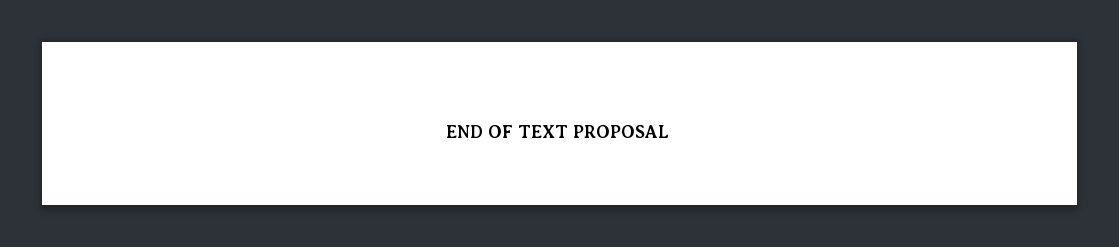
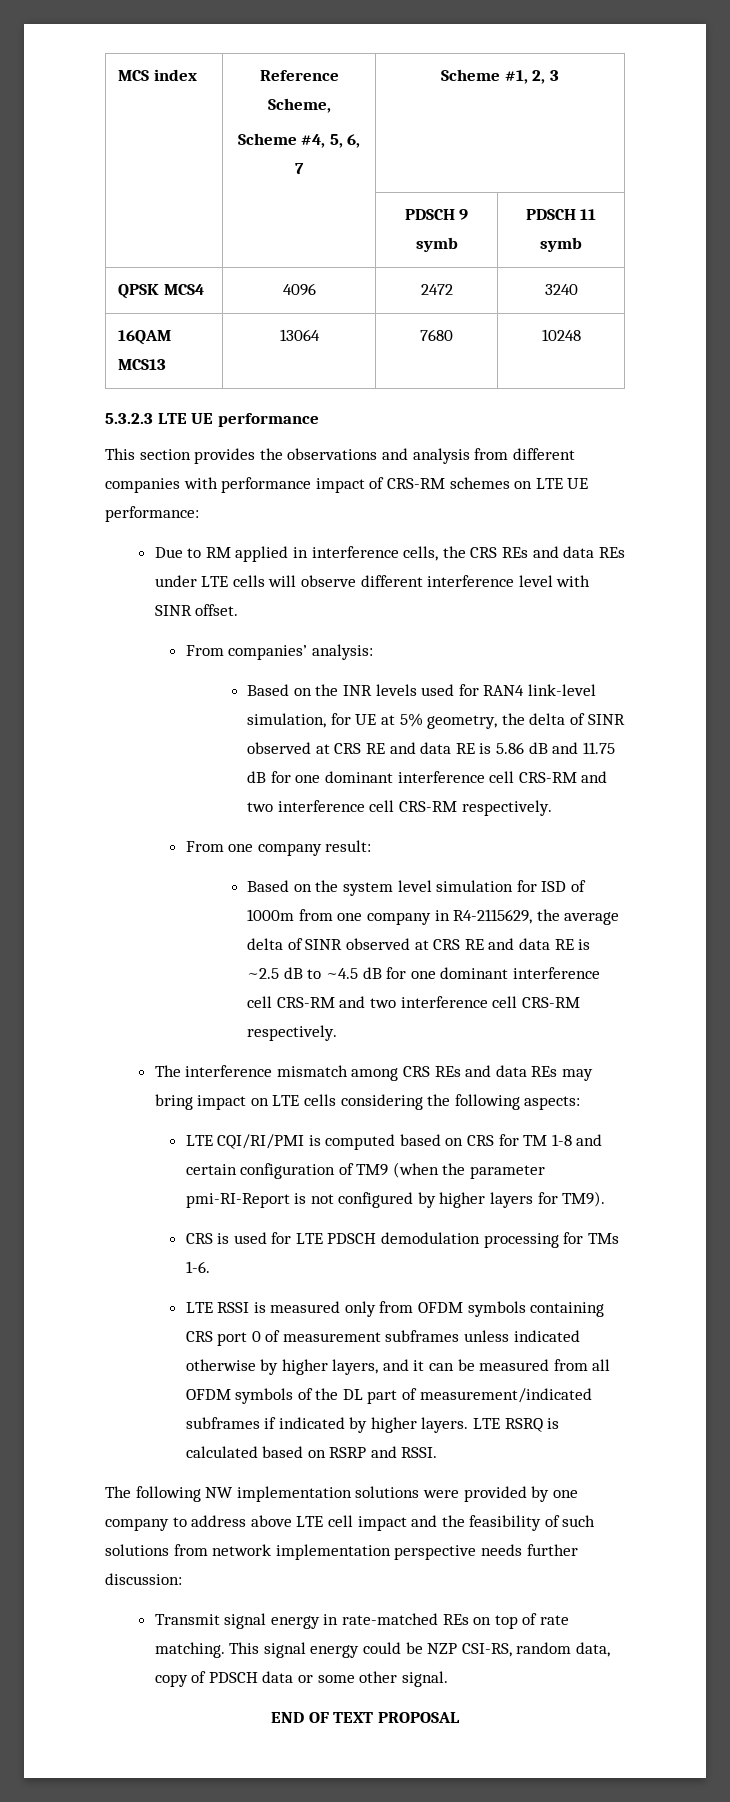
+ MCS index | Reference Scheme,
+ Scheme #4, 5, 6, 7 | Scheme #1, 2, 3
+ | | PDSCH 9 symb | PDSCH 11 symb
+ QPSK MCS4 | 4096 | 2472 | 3240
+ 16QAM MCS13 | 13064 | 7680 | 10248
+ 5.3.2.3 LTE UE performance
+ This section provides the observations and analysis from different companies with performance impact of CRS-RM schemes on LTE UE performance:
+ Due to RM applied in interference cells, the CRS REs and data REs under LTE cells will observe different interference level with SINR offset.
+ From companies’ analysis:
+ Based on the INR levels used for RAN4 link-level simulation, for UE at 5% geometry, the delta of SINR observed at CRS RE and data RE is 5.86 dB and 11.75 dB for one dominant interference cell CRS-RM and two interference cell CRS-RM respectively.
+ From one company result:
+ Based on the system level simulation for ISD of 1000m from one company in R4-2115629, the average delta of SINR observed at CRS RE and data RE is ~2.5 dB to ~4.5 dB for one dominant interference cell CRS-RM and two interference cell CRS-RM respectively.
+ The interference mismatch among CRS REs and data REs may bring impact on LTE cells considering the following aspects:
+ LTE CQI/RI/PMI is computed based on CRS for TM 1-8 and certain configuration of TM9 (when the parameter pmi-RI-Report is not configured by higher layers for TM9).
+ CRS is used for LTE PDSCH demodulation processing for TMs 1-6.
+ LTE RSSI is measured only from OFDM symbols containing CRS port 0 of measurement subframes unless indicated otherwise by higher layers, and it can be measured from all OFDM symbols of the DL part of measurement/indicated subframes if indicated by higher layers. LTE RSRQ is calculated based on RSRP and RSSI.
+ The following NW implementation solutions were provided by one company to address above LTE cell impact and the feasibility of such solutions from network implementation perspective needs further discussion:
+ Transmit signal energy in rate-matched REs on top of rate matching. This signal energy could be NZP CSI-RS, random data, copy of PDSCH data or some other signal.

